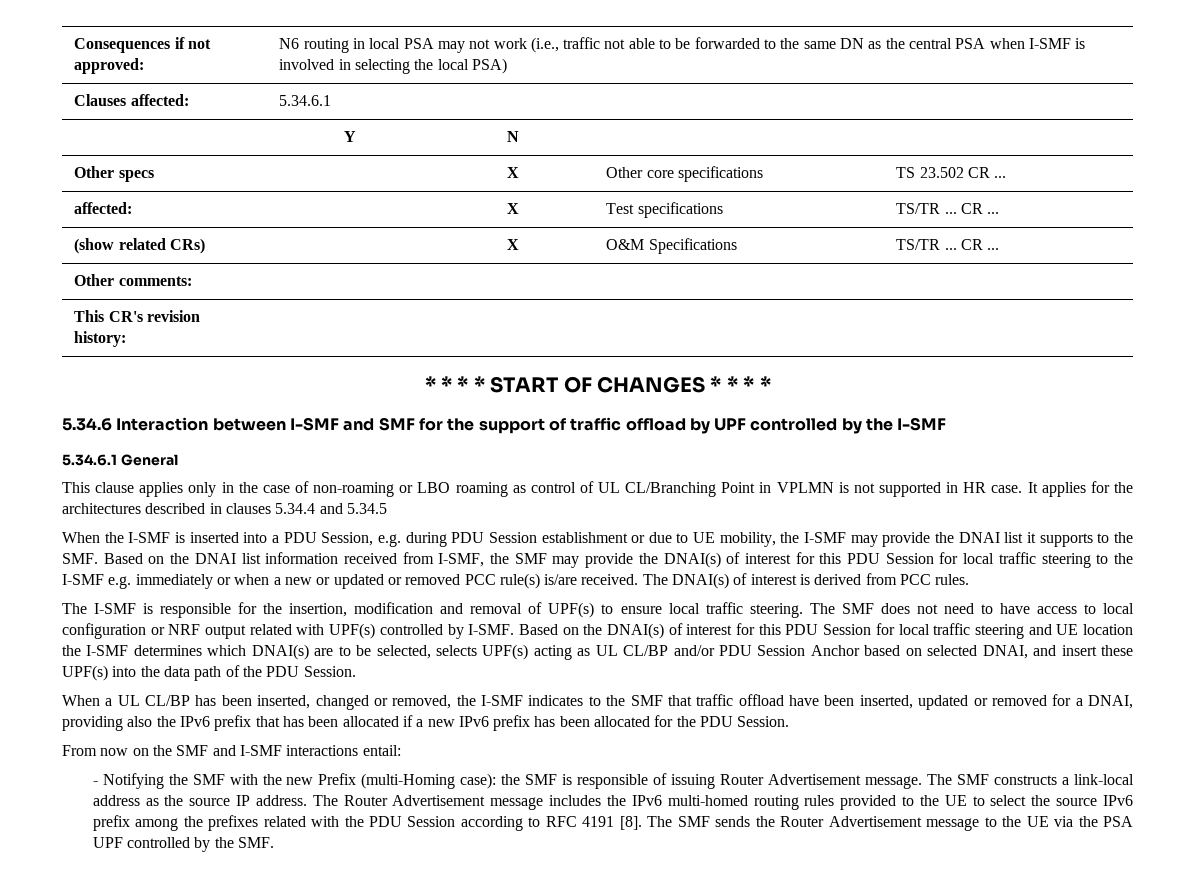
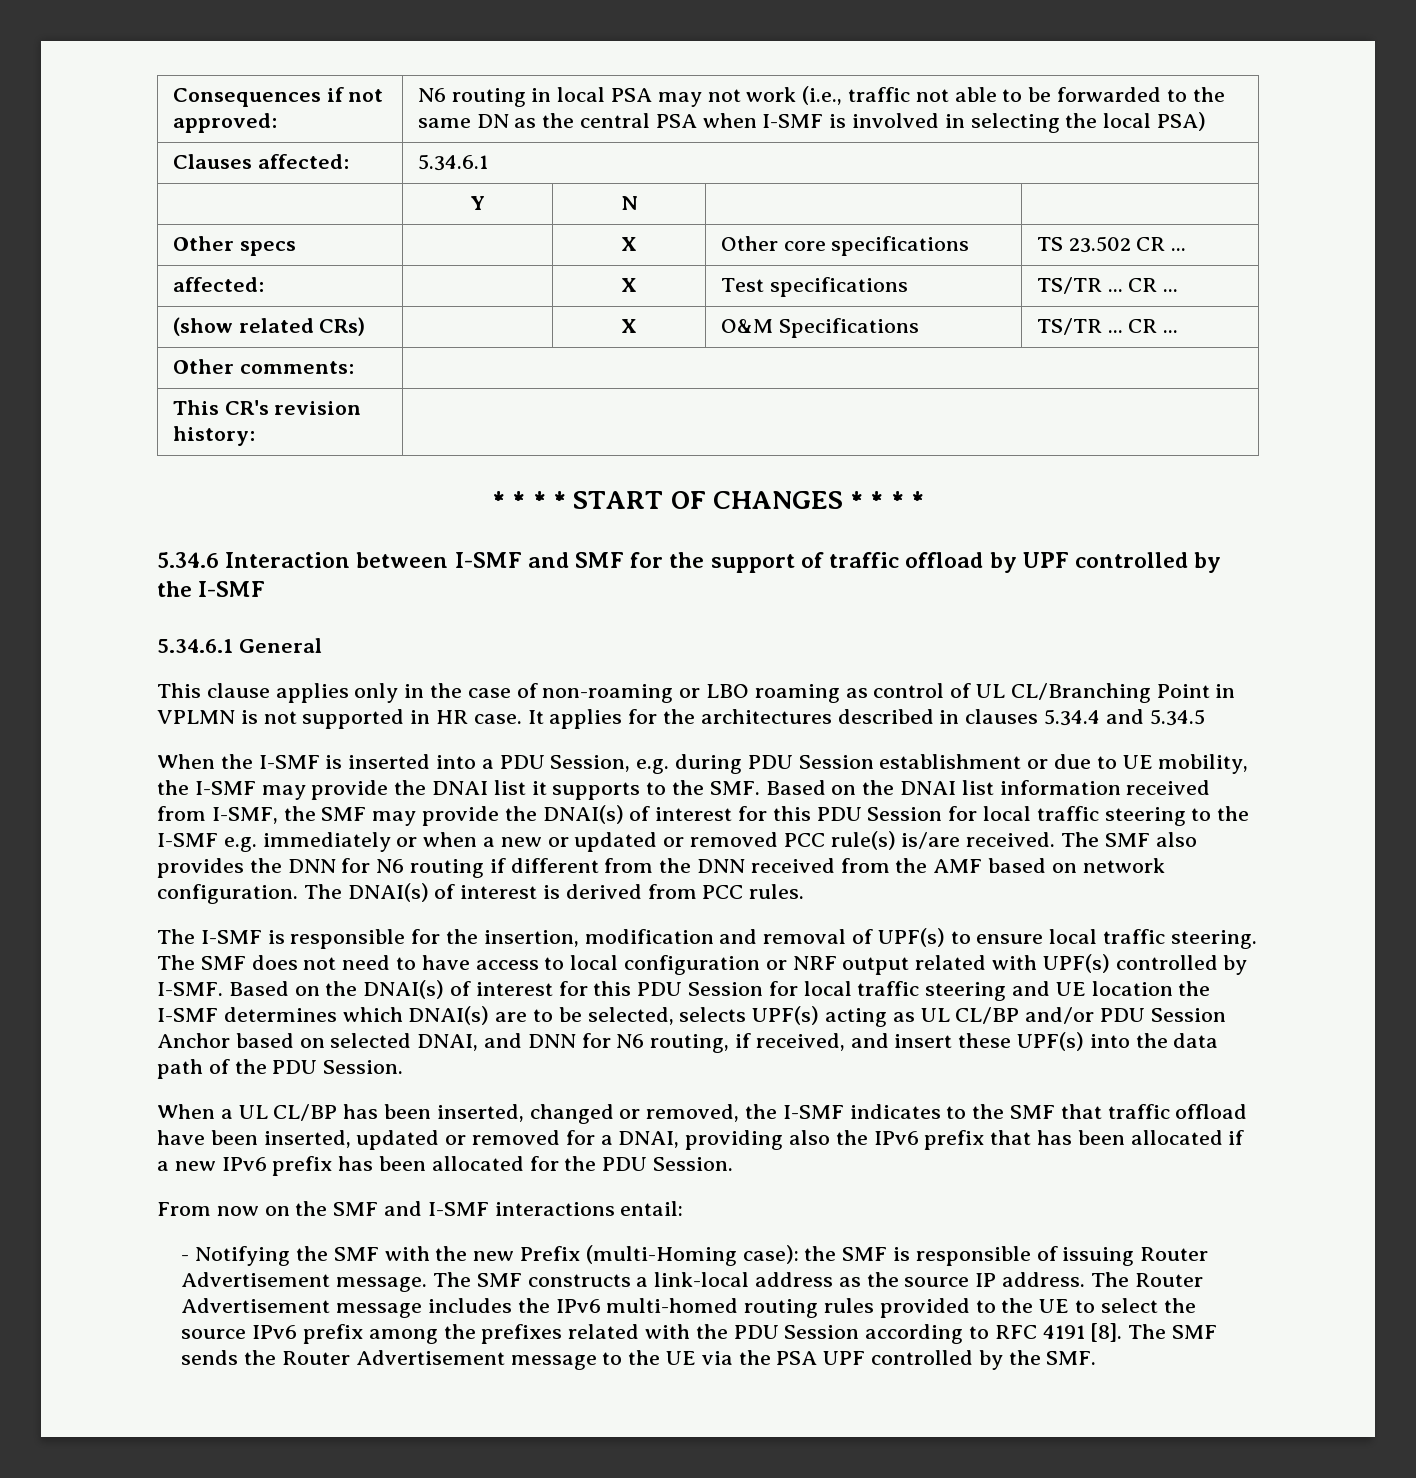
- The DNAI(s) of interest is derived from PCC rules.
+ The SMF also provides the DNN for N6 routing if different from the DNN received from the AMF based on network configuration. The DNAI(s) of interest is derived from PCC rules.
- Based on the DNAI(s) of interest for this PDU Session for local traffic steering and UE location the I-SMF determines which DNAI(s) are to be selected, selects UPF(s) acting as UL CL/BP and/or PDU Session Anchor based on selected DNAI, and insert these UPF(s) into the data path of the PDU Session.
+ Based on the DNAI(s) of interest for this PDU Session for local traffic steering and UE location the I-SMF determines which DNAI(s) are to be selected, selects UPF(s) acting as UL CL/BP and/or PDU Session Anchor based on selected DNAI, and DNN for N6 routing, if received, and insert these UPF(s) into the data path of the PDU Session.

